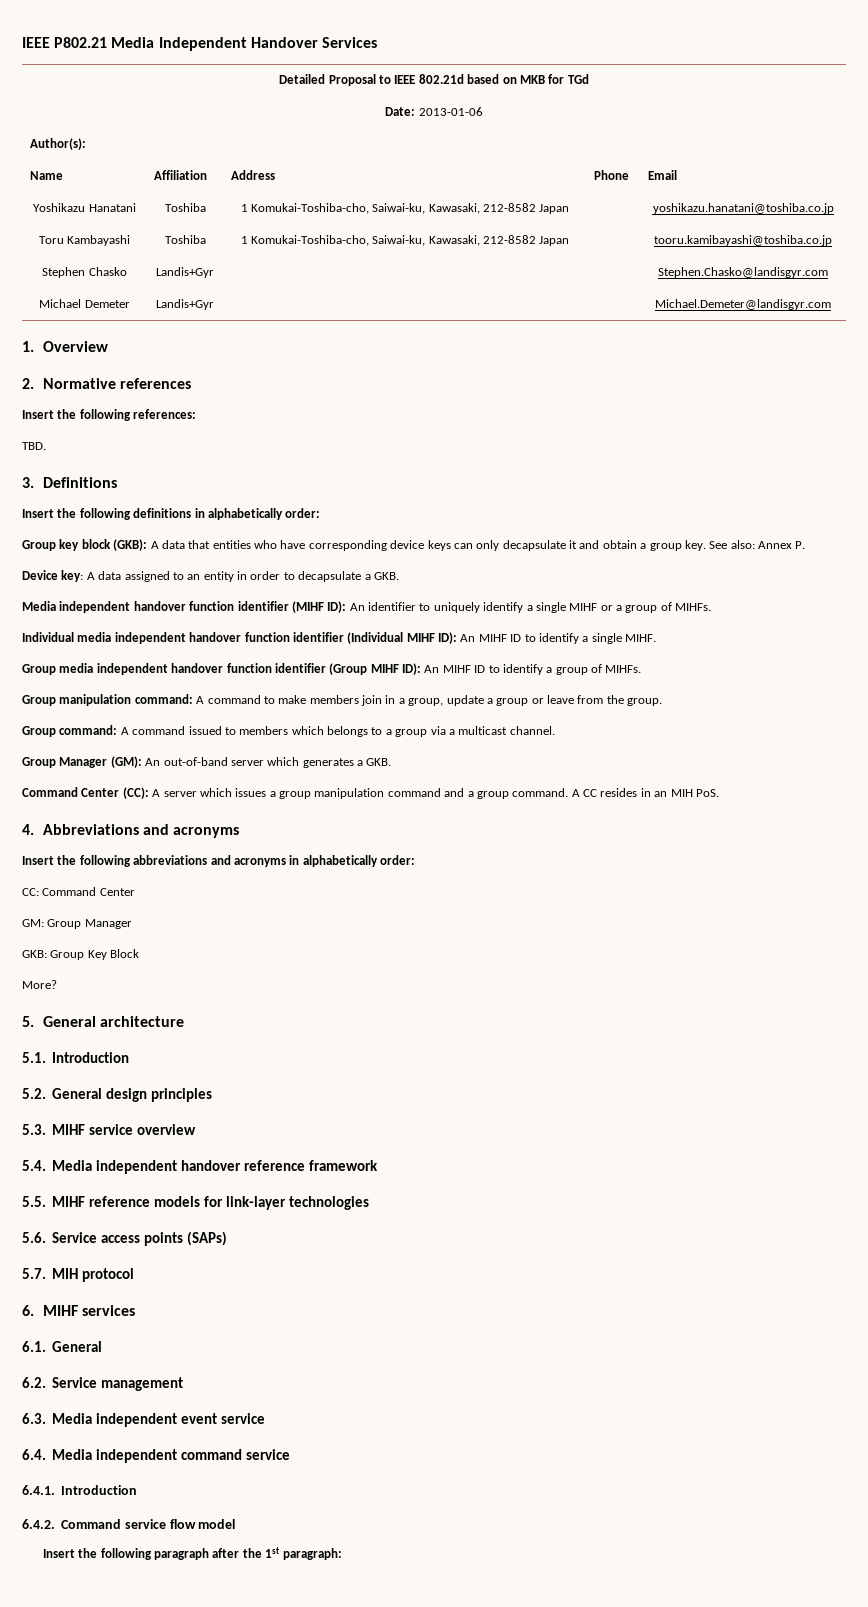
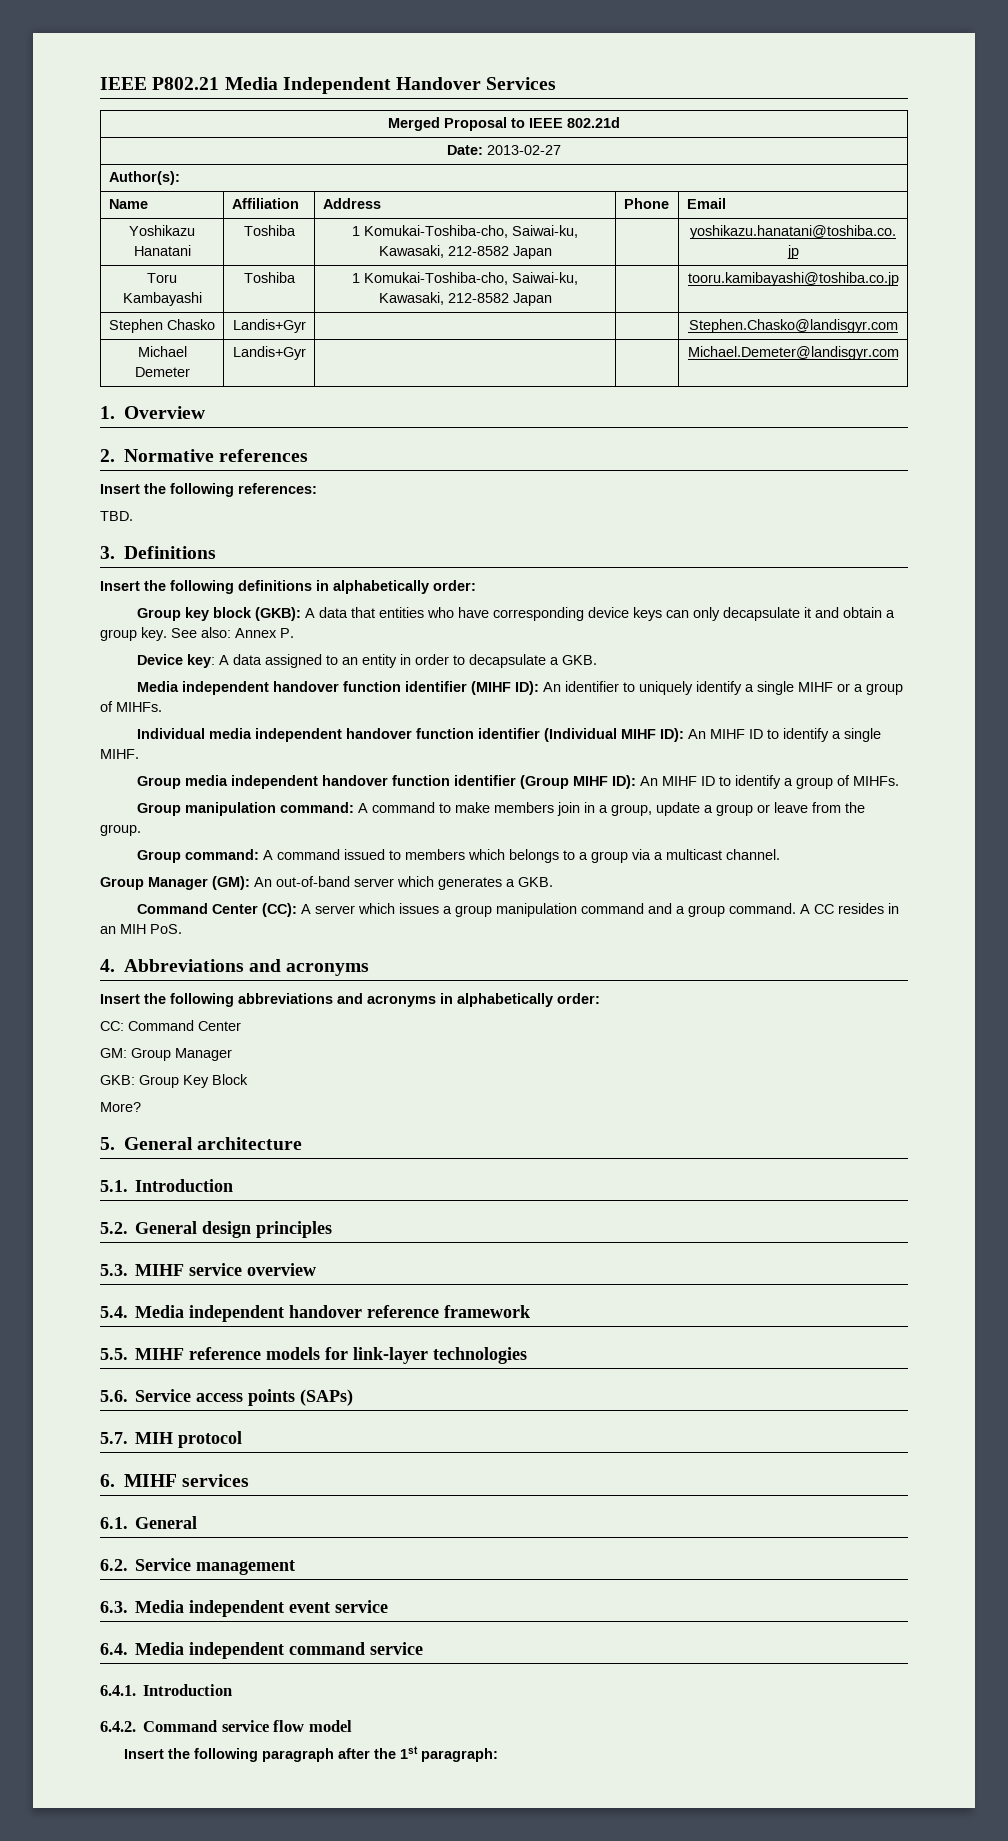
- Detailed Proposal to IEEE 802.21d based on MKB for TGd
+ Merged Proposal to IEEE 802.21d
- Date: 2013-01-06
+ Date: 2013-02-27

